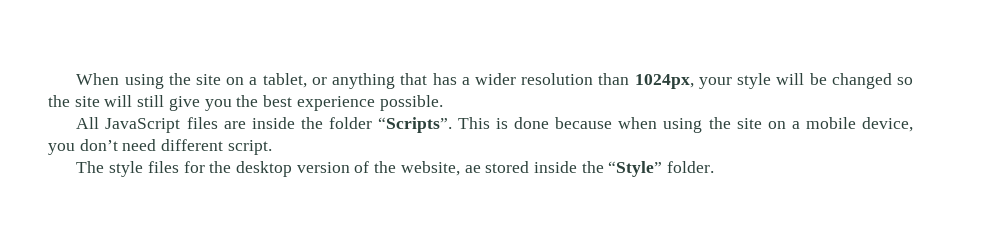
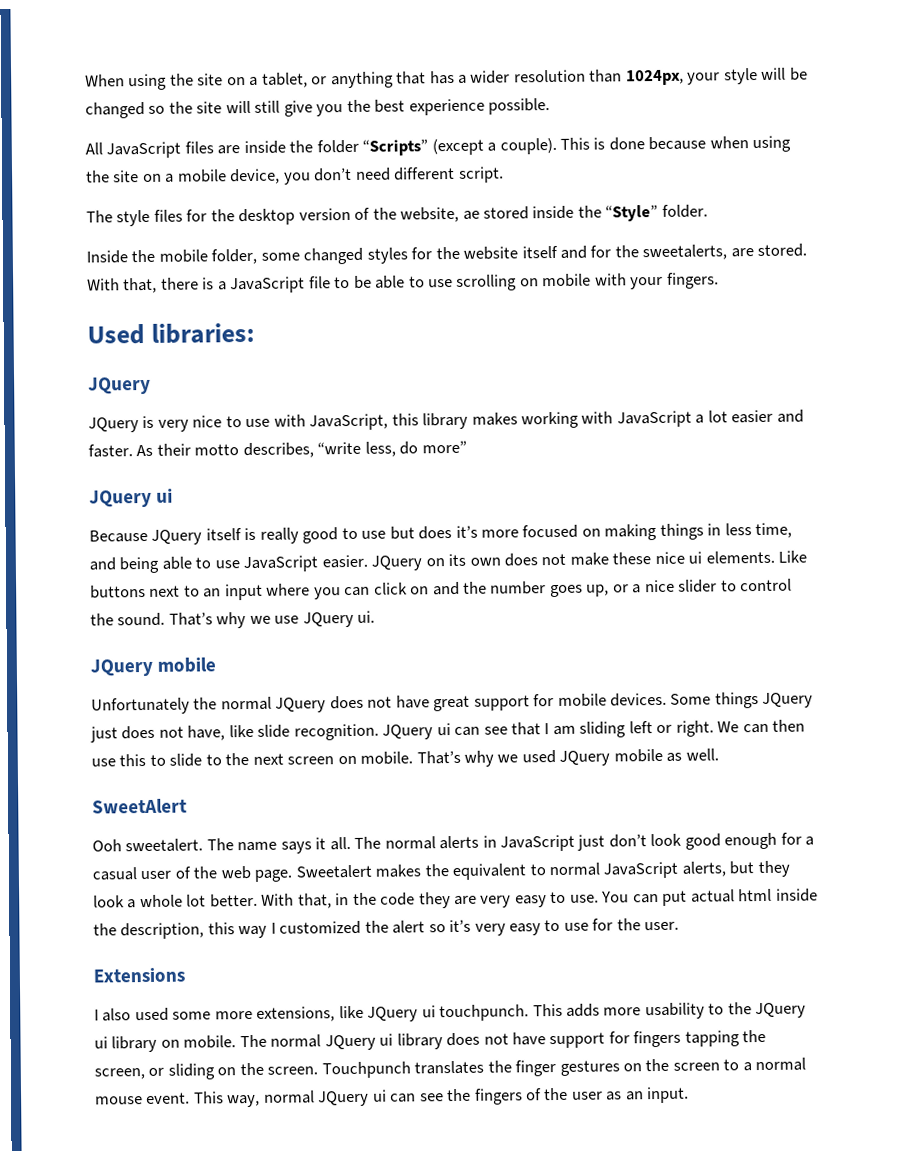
- All JavaScript files are inside the folder “Scripts”.
+ All JavaScript files are inside the folder “Scripts” (except a couple).
+ Inside the mobile folder, some changed styles for the website itself and for the sweetalerts, are stored. With that, there is a JavaScript file to be able to use scrolling on mobile with your fingers.
+ Used libraries:
+ JQuery
+ JQuery is very nice to use with JavaScript, this library makes working with JavaScript a lot easier and faster. As their motto describes, “write less, do more”
+ JQuery ui
+ Because JQuery itself is really good to use but does it’s more focused on making things in less time, and being able to use JavaScript easier. JQuery on its own does not make these nice ui elements. Like buttons next to an input where you can click on and the number goes up, or a nice slider to control the sound. That’s why we use JQuery ui.
+ JQuery mobile
+ Unfortunately the normal JQuery does not have great support for mobile devices. Some things JQuery just does not have, like slide recognition. JQuery ui can see that I am sliding left or right. We can then use this to slide to the next screen on mobile. That’s why we used JQuery mobile as well.
+ SweetAlert
+ Ooh sweetalert. The name says it all. The normal alerts in JavaScript just don’t look good enough for a casual user of the web page. Sweetalert makes the equivalent to normal JavaScript alerts, but they look a whole lot better. With that, in the code they are very easy to use. You can put actual html inside the description, this way I customized the alert so it’s very easy to use for the user.
+ Extensions
+ I also used some more extensions, like JQuery ui touchpunch. This adds more usability to the JQuery ui library on mobile. The normal JQuery ui library does not have support for fingers tapping the screen, or sliding on the screen. Touchpunch translates the finger gestures on the screen to a normal mouse event. This way, normal JQuery ui can see the fingers of the user as an input.

